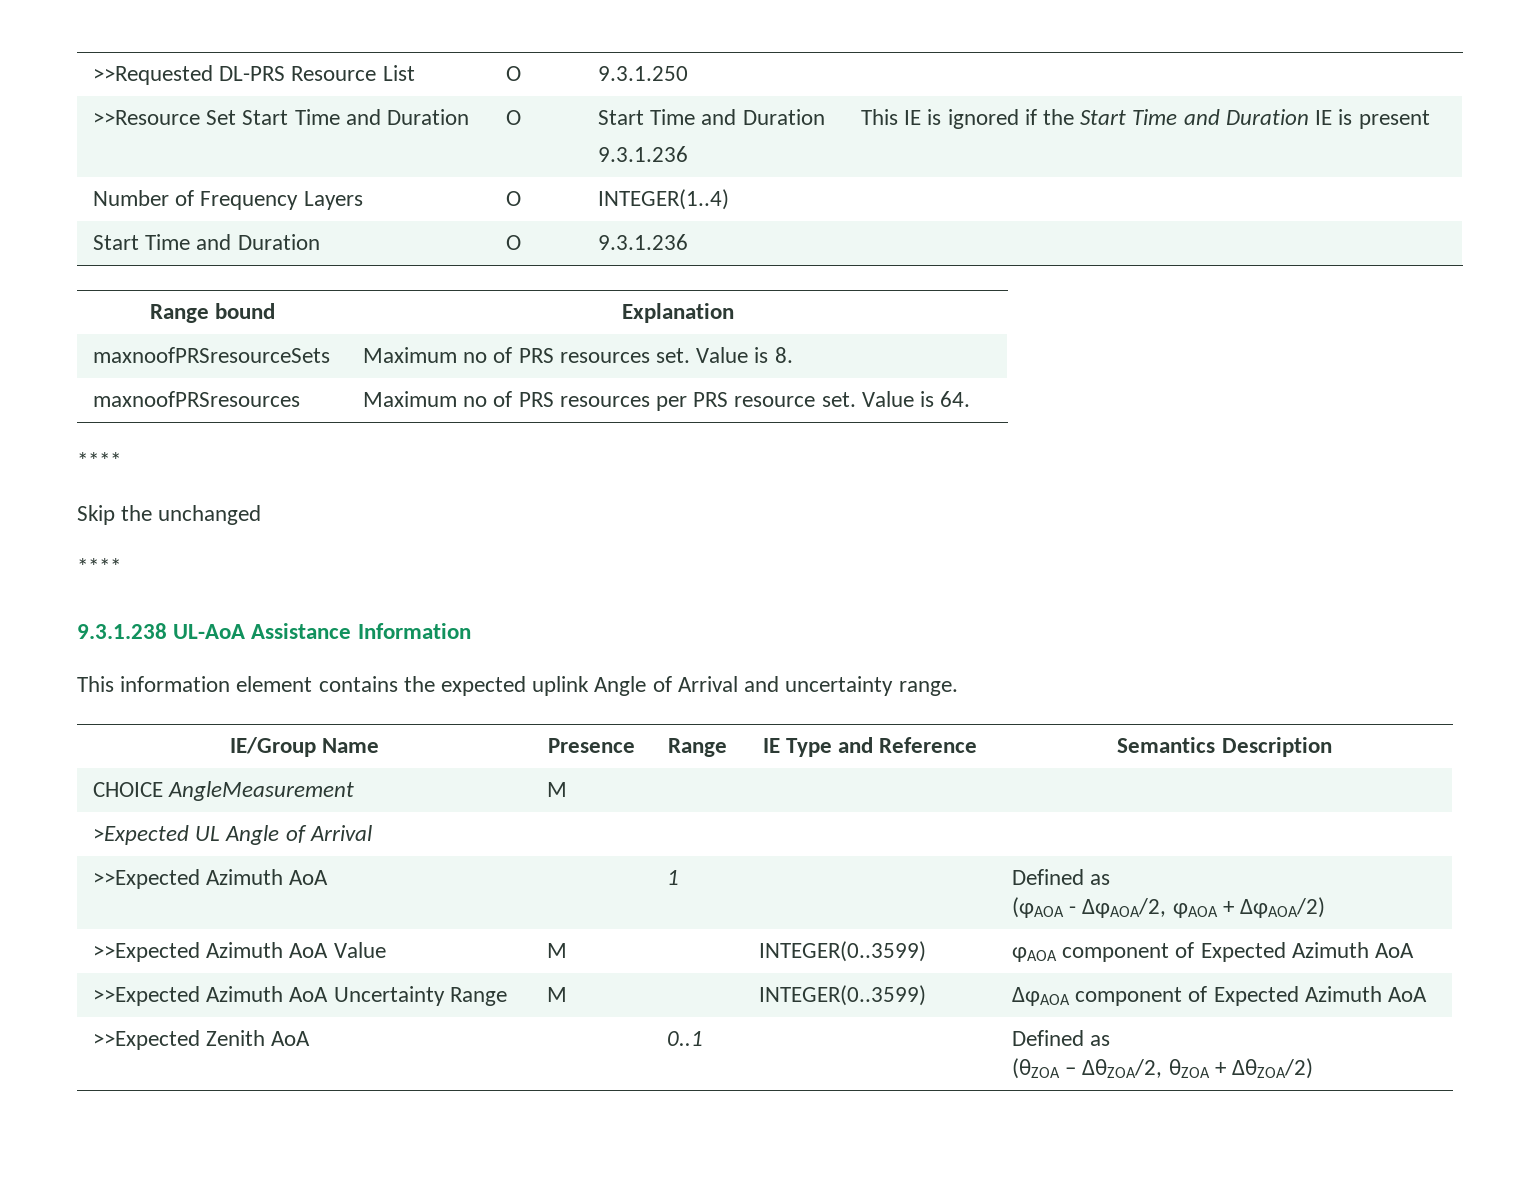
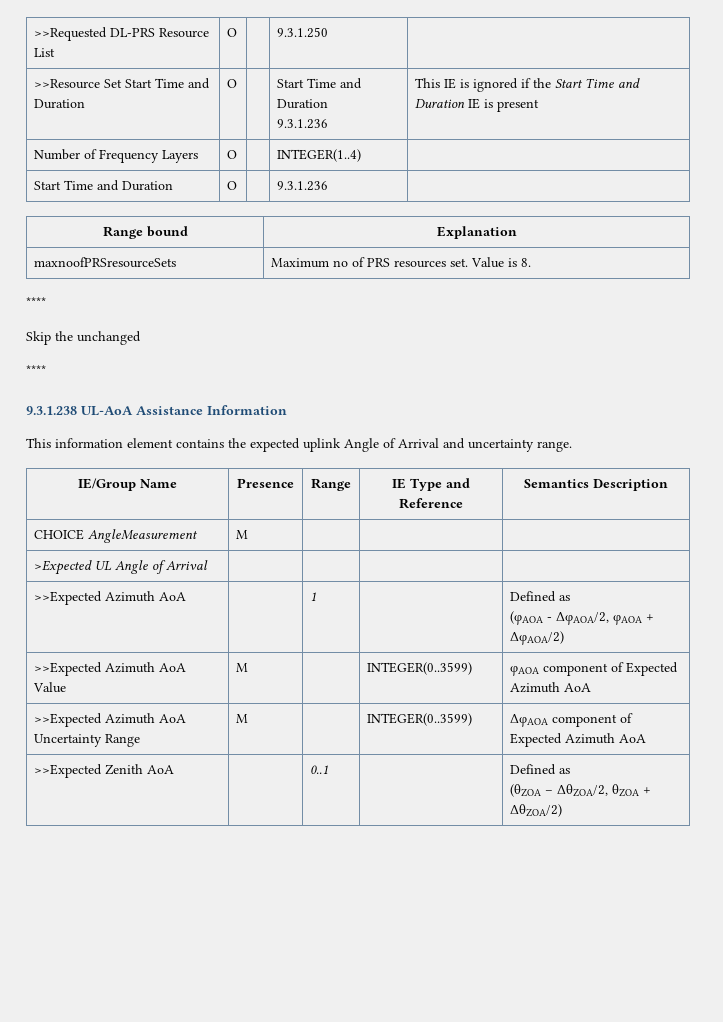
- maxnoofPRSresources | Maximum no of PRS resources per PRS resource set. Value is 64.

